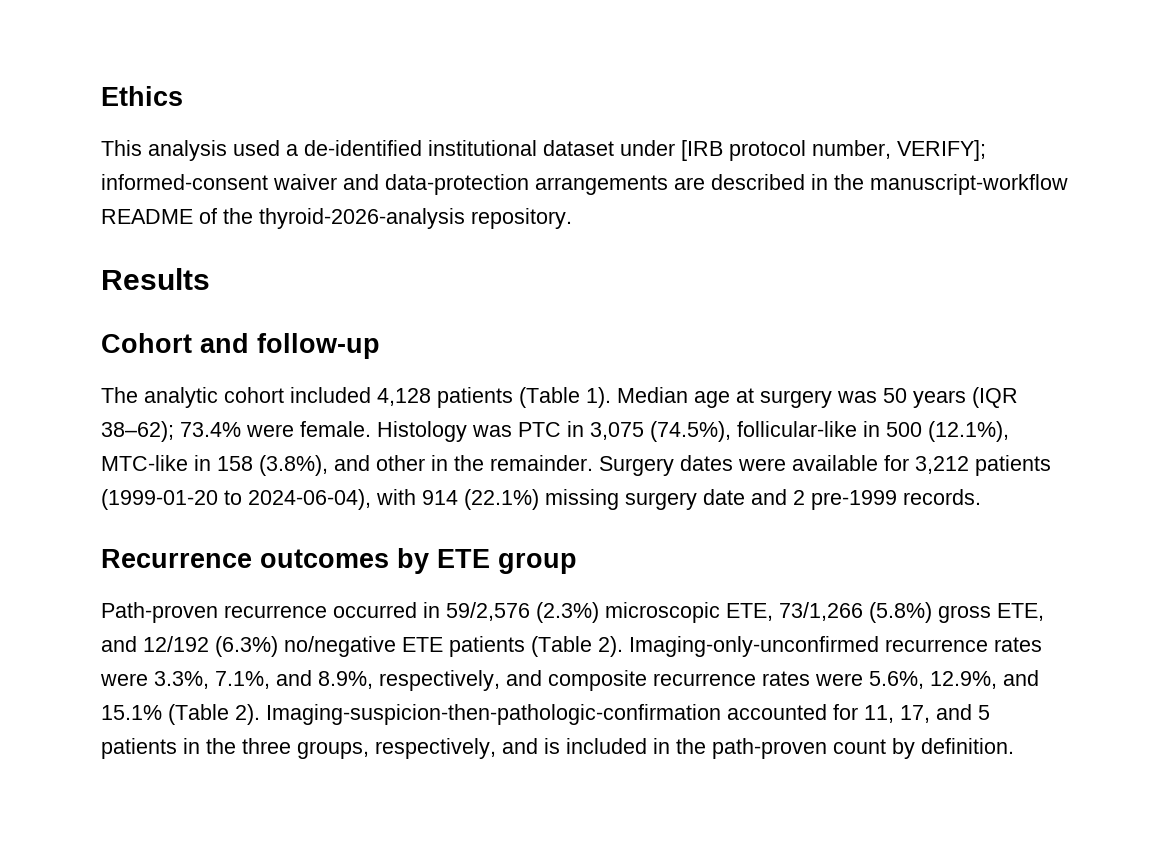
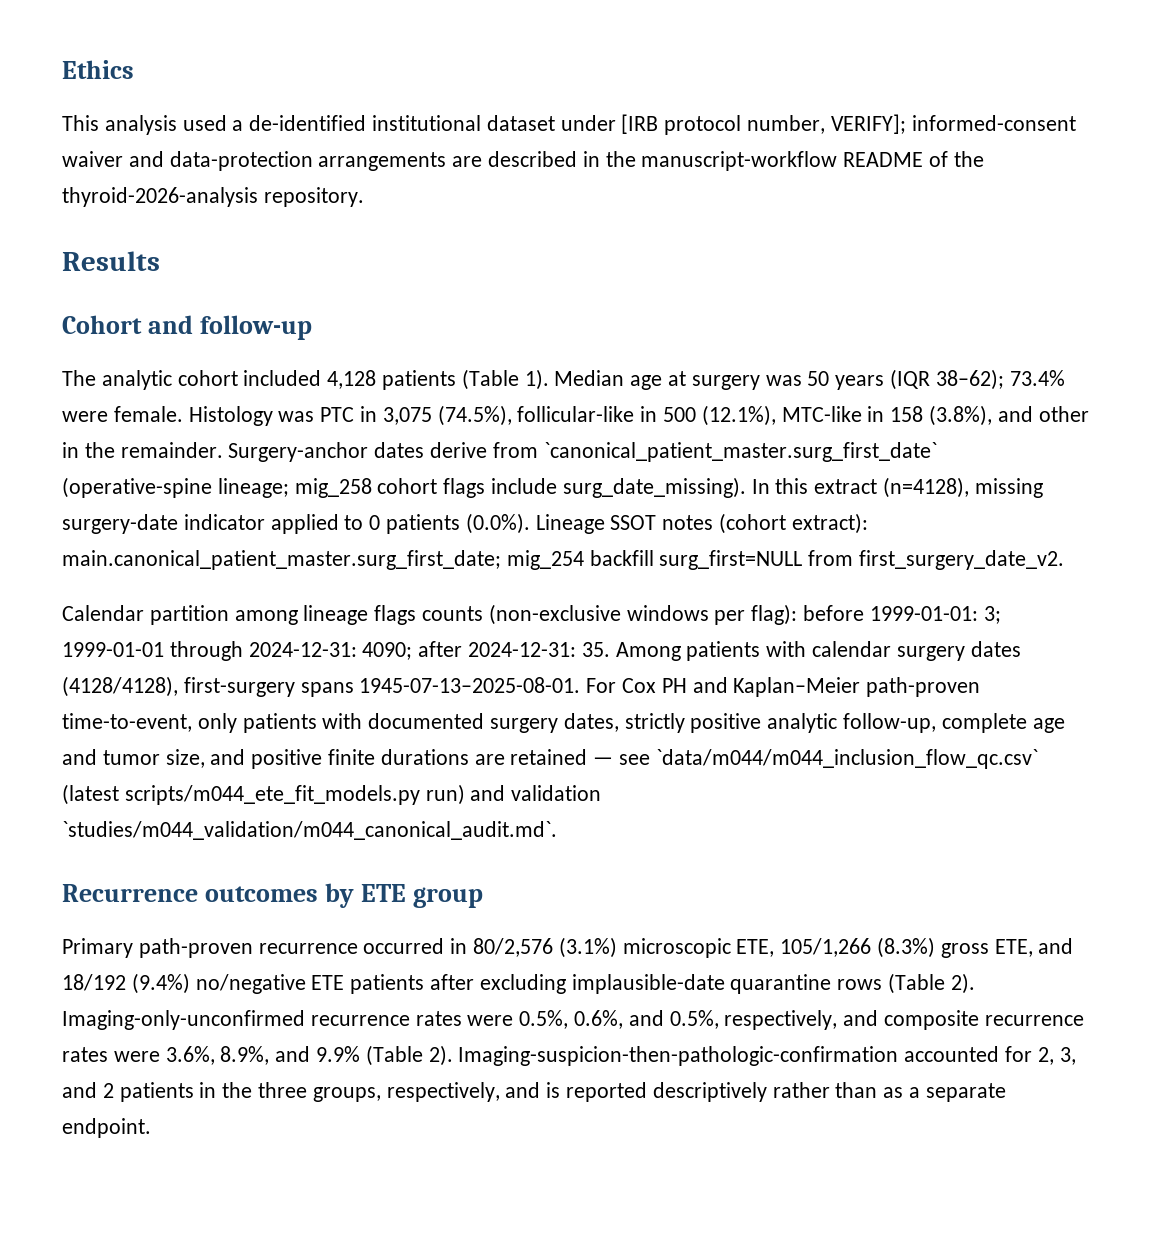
- Surgery dates were available for 3,212 patients (1999-01-20 to 2024-06-04), with 914 (22.1%) missing surgery date and 2 pre-1999 records.
+ Surgery-anchor dates derive from `canonical_patient_master.surg_first_date` (operative-spine lineage; mig_258 cohort flags include surg_date_missing). In this extract (n=4128), missing surgery-date indicator applied to 0 patients (0.0%). Lineage SSOT notes (cohort extract): main.canonical_patient_master.surg_first_date; mig_254 backfill surg_first=NULL from first_surgery_date_v2.
+ Calendar partition among lineage flags counts (non-exclusive windows per flag): before 1999-01-01: 3; 1999-01-01 through 2024-12-31: 4090; after 2024-12-31: 35. Among patients with calendar surgery dates (4128/4128), first-surgery spans 1945-07-13–2025-08-01. For Cox PH and Kaplan–Meier path-proven time-to-event, only patients with documented surgery dates, strictly positive analytic follow-up, complete age and tumor size, and positive finite durations are retained — see `data/m044/m044_inclusion_flow_qc.csv` (latest scripts/m044_ete_fit_models.py run) and validation `studies/m044_validation/m044_canonical_audit.md`.
- Path-proven recurrence occurred in 59/2,576 (2.3%) microscopic ETE, 73/1,266 (5.8%) gross ETE, and 12/192 (6.3%) no/negative ETE patients (Table 2).
+ Primary path-proven recurrence occurred in 80/2,576 (3.1%) microscopic ETE, 105/1,266 (8.3%) gross ETE, and 18/192 (9.4%) no/negative ETE patients after excluding implausible-date quarantine rows (Table 2).
- Imaging-only-unconfirmed recurrence rates were 3.3%, 7.1%, and 8.9%, respectively, and composite recurrence rates were 5.6%, 12.9%, and 15.1% (Table 2).
+ Imaging-only-unconfirmed recurrence rates were 0.5%, 0.6%, and 0.5%, respectively, and composite recurrence rates were 3.6%, 8.9%, and 9.9% (Table 2).
- Imaging-suspicion-then-pathologic-confirmation accounted for 11, 17, and 5 patients in the three groups, respectively, and is included in the path-proven count by definition.
+ Imaging-suspicion-then-pathologic-confirmation accounted for 2, 3, and 2 patients in the three groups, respectively, and is reported descriptively rather than as a separate endpoint.

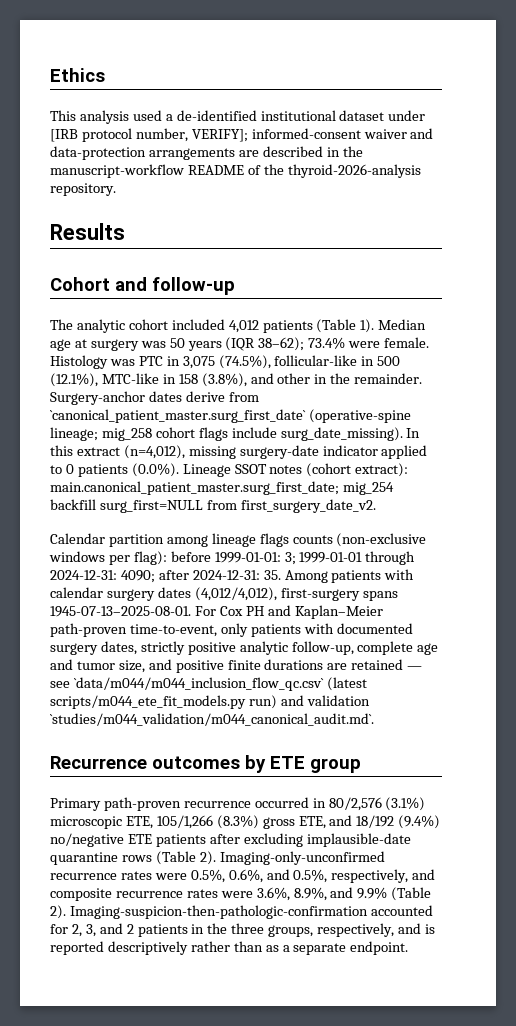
- The analytic cohort included 4,128 patients (Table 1).
+ The analytic cohort included 4,012 patients (Table 1).
- In this extract (n=4128), missing surgery-date indicator applied to 0 patients (0.0%). Lineage SSOT notes (cohort extract): main.canonical_patient_master.surg_first_date; mig_254 backfill surg_first=NULL from first_surgery_date_v2.
+ In this extract (n=4,012), missing surgery-date indicator applied to 0 patients (0.0%). Lineage SSOT notes (cohort extract): main.canonical_patient_master.surg_first_date; mig_254 backfill surg_first=NULL from first_surgery_date_v2.
- Calendar partition among lineage flags counts (non-exclusive windows per flag): before 1999-01-01: 3; 1999-01-01 through 2024-12-31: 4090; after 2024-12-31: 35. Among patients with calendar surgery dates (4128/4128), first-surgery spans 1945-07-13–2025-08-01.
+ Calendar partition among lineage flags counts (non-exclusive windows per flag): before 1999-01-01: 3; 1999-01-01 through 2024-12-31: 4090; after 2024-12-31: 35. Among patients with calendar surgery dates (4,012/4,012), first-surgery spans 1945-07-13–2025-08-01.

